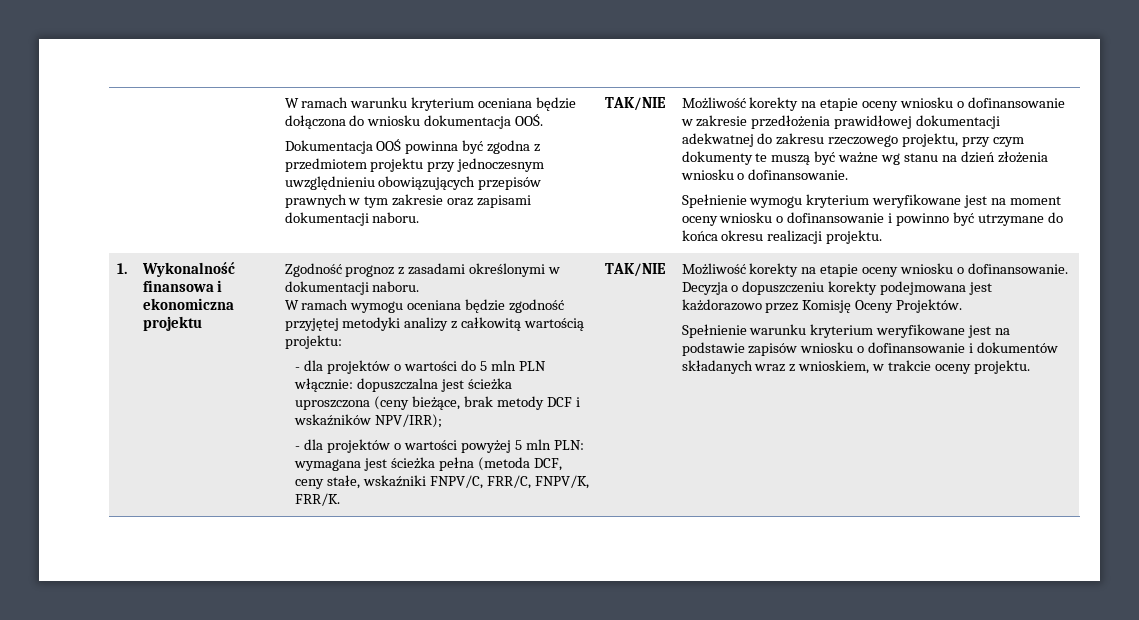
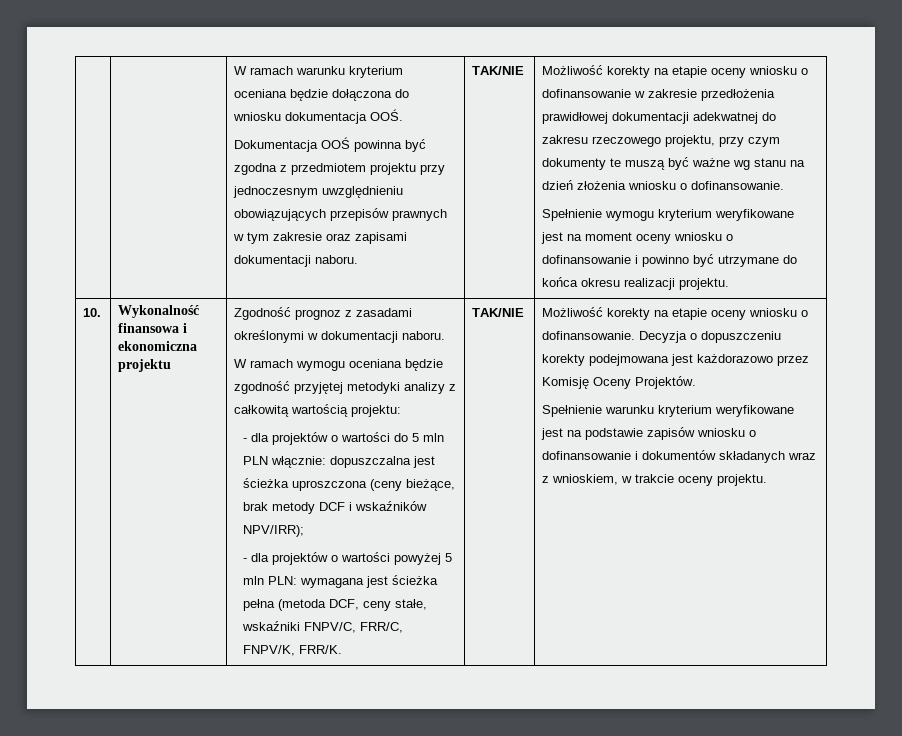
- 1.
+ 10.

